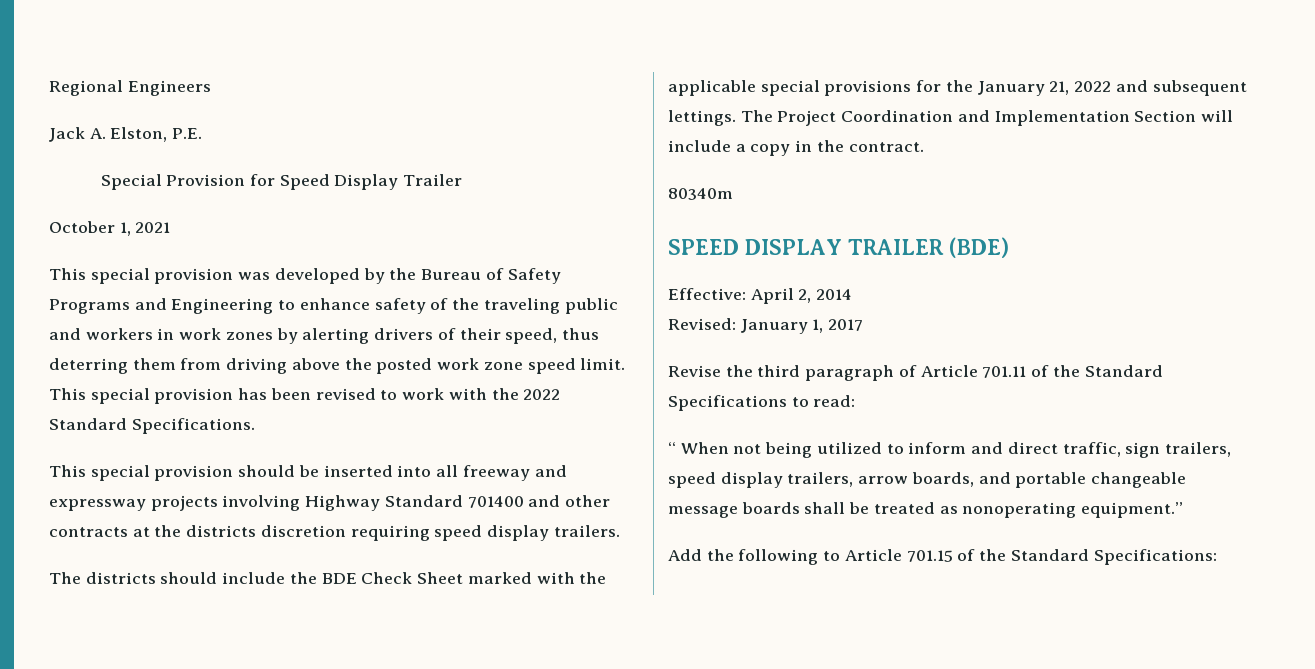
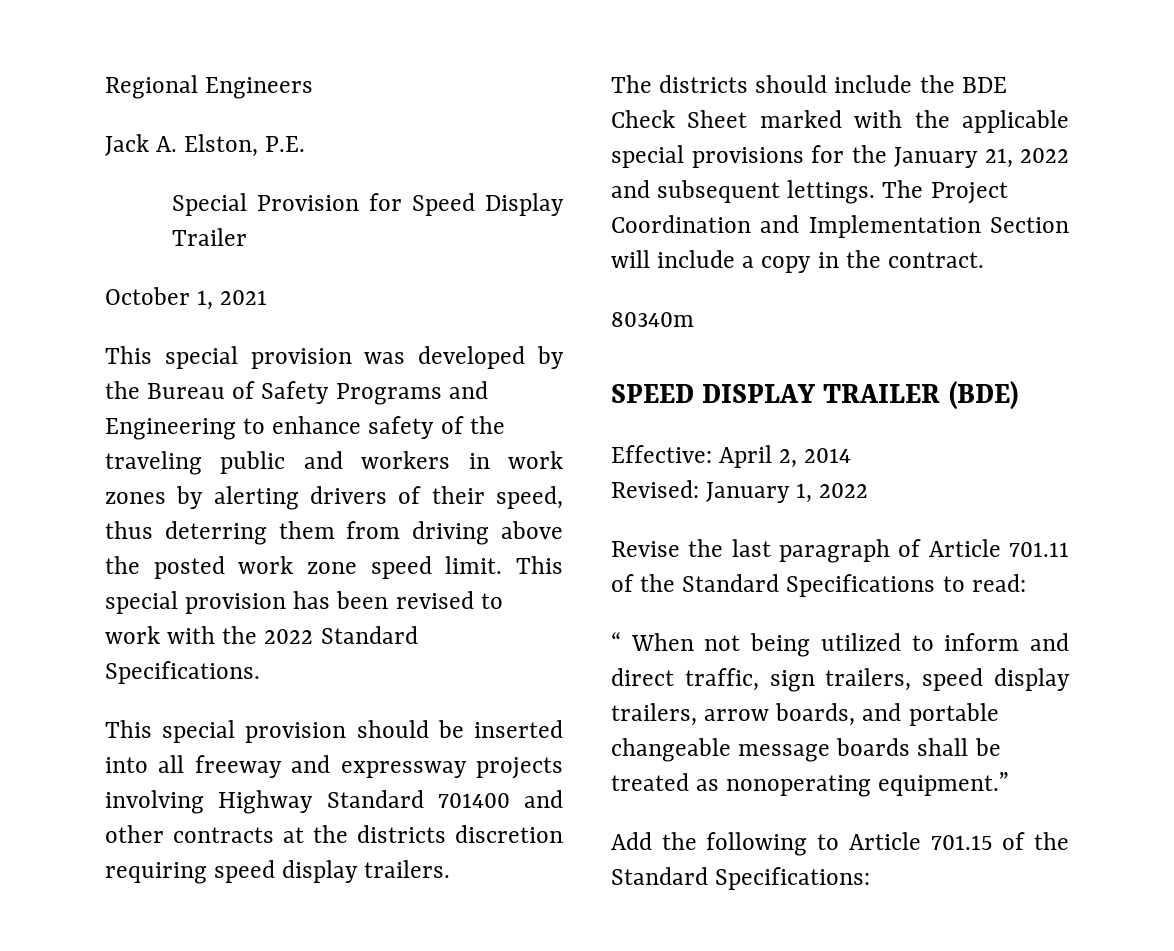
- Revised: January 1, 2017
+ Revised: January 1, 2022
- Revise the third paragraph of Article 701.11 of the Standard Specifications to read:
+ Revise the last paragraph of Article 701.11 of the Standard Specifications to read:

